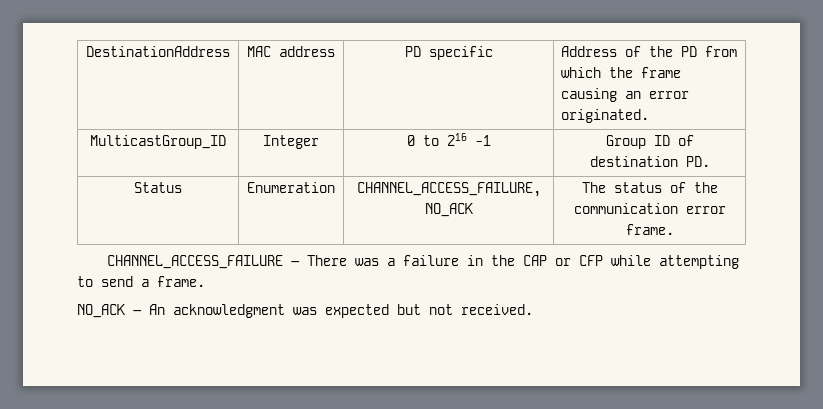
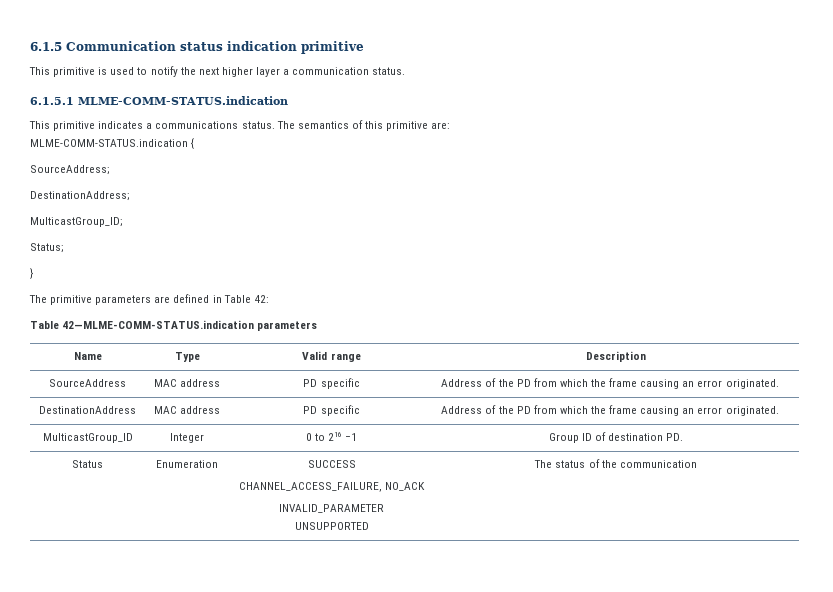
+ 6.1.5 Communication status indication primitive
+ This primitive is used to notify the next higher layer a communication status.
+ 6.1.5.1 MLME-COMM-STATUS.indication
+ This primitive indicates a communications status. The semantics of this primitive are:
+ MLME-COMM-STATUS.indication {
+ SourceAddress;
+ DestinationAddress;
+ MulticastGroup_ID;
+ Status;
+ }
+ The primitive parameters are defined in Table 42:
+ Table 42—MLME-COMM-STATUS.indication parameters
+ Name | Type | Valid range | Description
+ SourceAddress | MAC address | PD specific | Address of the PD from which the frame causing an error originated.
- Status | Enumeration | CHANNEL_ACCESS_FAILURE, NO_ACK | The status of the communication error frame.
- CHANNEL_ACCESS_FAILURE – There was a failure in the CAP or CFP while attempting to send a frame.
- NO_ACK – An acknowledgment was expected but not received.
+ Status | Enumeration | SUCCESS
+ CHANNEL_ACCESS_FAILURE, NO_ACK
+ INVALID_PARAMETER
+ UNSUPPORTED | The status of the communication

